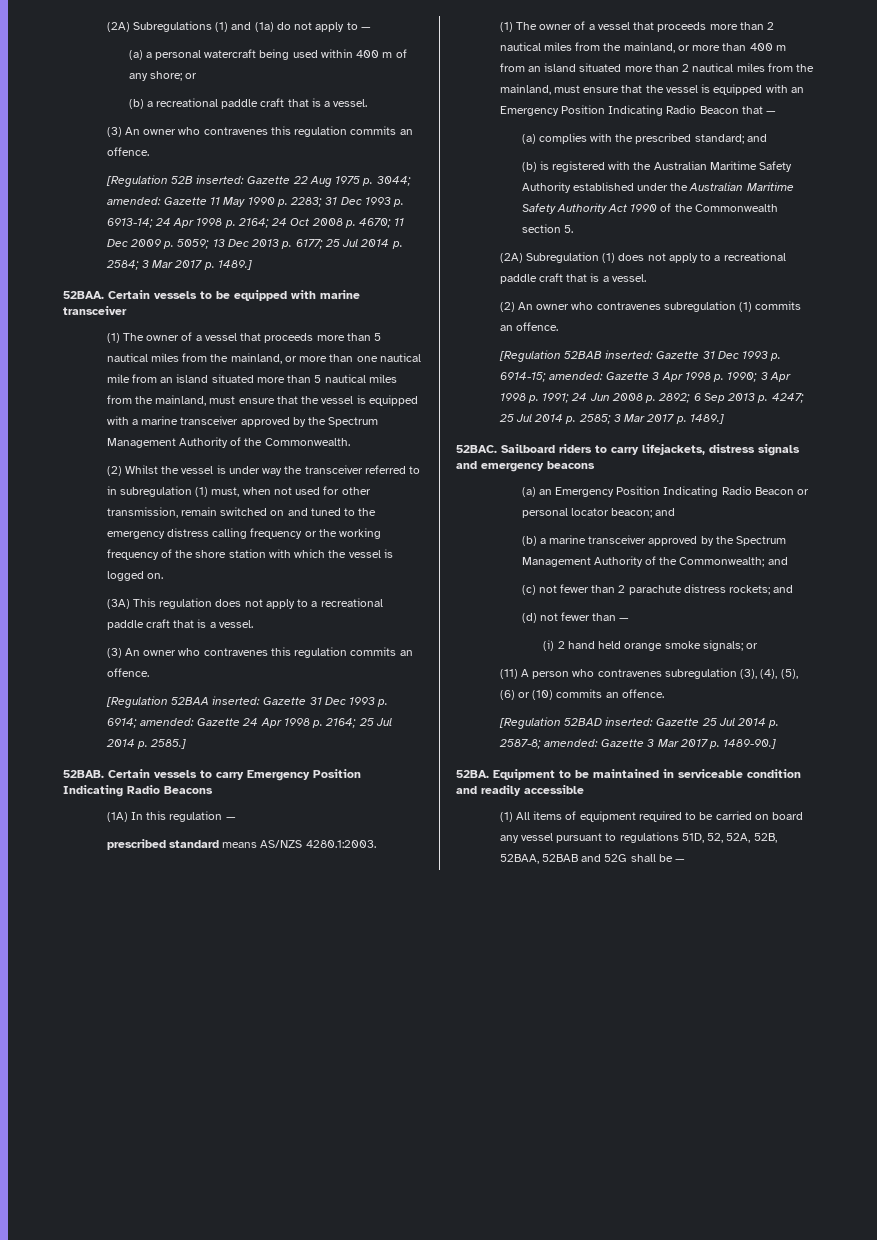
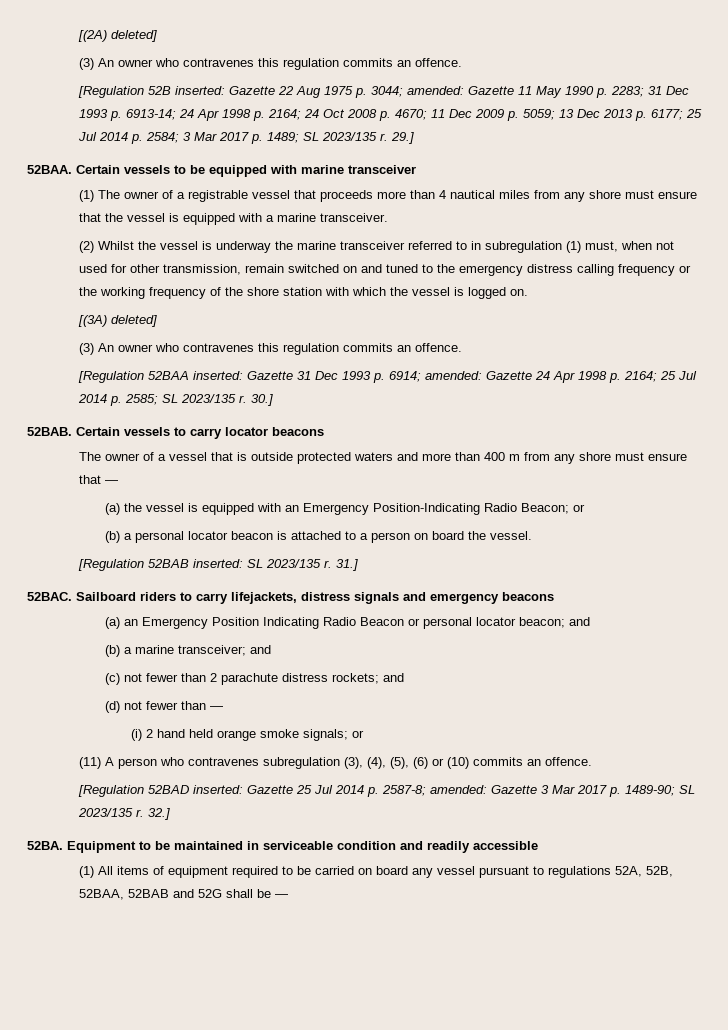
- (2A) Subregulations (1) and (1a) do not apply to —
- (a) a personal watercraft being used within 400 m of any shore; or
- (b) a recreational paddle craft that is a vessel.
+ [(2A) deleted]
- [Regulation 52B inserted: Gazette 22 Aug 1975 p. 3044; amended: Gazette 11 May 1990 p. 2283; 31 Dec 1993 p. 6913-14; 24 Apr 1998 p. 2164; 24 Oct 2008 p. 4670; 11 Dec 2009 p. 5059; 13 Dec 2013 p. 6177; 25 Jul 2014 p. 2584; 3 Mar 2017 p. 1489.]
+ [Regulation 52B inserted: Gazette 22 Aug 1975 p. 3044; amended: Gazette 11 May 1990 p. 2283; 31 Dec 1993 p. 6913-14; 24 Apr 1998 p. 2164; 24 Oct 2008 p. 4670; 11 Dec 2009 p. 5059; 13 Dec 2013 p. 6177; 25 Jul 2014 p. 2584; 3 Mar 2017 p. 1489; SL 2023/135 r. 29.]
- (1) The owner of a vessel that proceeds more than 5 nautical miles from the mainland, or more than one nautical mile from an island situated more than 5 nautical miles from the mainland, must ensure that the vessel is equipped with a marine transceiver approved by the Spectrum Management Authority of the Commonwealth.
+ (1) The owner of a registrable vessel that proceeds more than 4 nautical miles from any shore must ensure that the vessel is equipped with a marine transceiver.
- (2) Whilst the vessel is under way the transceiver referred to in subregulation (1) must, when not used for other transmission, remain switched on and tuned to the emergency distress calling frequency or the working frequency of the shore station with which the vessel is logged on.
+ (2) Whilst the vessel is underway the marine transceiver referred to in subregulation (1) must, when not used for other transmission, remain switched on and tuned to the emergency distress calling frequency or the working frequency of the shore station with which the vessel is logged on.
- (3A) This regulation does not apply to a recreational paddle craft that is a vessel.
+ [(3A) deleted]
- [Regulation 52BAA inserted: Gazette 31 Dec 1993 p. 6914; amended: Gazette 24 Apr 1998 p. 2164; 25 Jul 2014 p. 2585.]
+ [Regulation 52BAA inserted: Gazette 31 Dec 1993 p. 6914; amended: Gazette 24 Apr 1998 p. 2164; 25 Jul 2014 p. 2585; SL 2023/135 r. 30.]
- Certain vessels to carry Emergency Position Indicating Radio Beacons
- (1A) In this regulation —
- prescribed standard means AS/NZS 4280.1:2003.
- (1) The owner of a vessel that proceeds more than 2 nautical miles from the mainland, or more than 400 m from an island situated more than 2 nautical miles from the mainland, must ensure that the vessel is equipped with an Emergency Position Indicating Radio Beacon that —
- (a) complies with the prescribed standard; and
- (b) is registered with the Australian Maritime Safety Authority established under the Australian Maritime Safety Authority Act 1990 of the Commonwealth section 5.
- (2A) Subregulation (1) does not apply to a recreational paddle craft that is a vessel.
- (2) An owner who contravenes subregulation (1) commits an offence.
- [Regulation 52BAB inserted: Gazette 31 Dec 1993 p. 6914-15; amended: Gazette 3 Apr 1998 p. 1990; 3 Apr 1998 p. 1991; 24 Jun 2008 p. 2892; 6 Sep 2013 p. 4247; 25 Jul 2014 p. 2585; 3 Mar 2017 p. 1489.]
+ Certain vessels to carry locator beacons
+ The owner of a vessel that is outside protected waters and more than 400 m from any shore must ensure that —
+ (a) the vessel is equipped with an Emergency Position-Indicating Radio Beacon; or
+ (b) a personal locator beacon is attached to a person on board the vessel.
+ [Regulation 52BAB inserted: SL 2023/135 r. 31.]
- (b) a marine transceiver approved by the Spectrum Management Authority of the Commonwealth; and
+ (b) a marine transceiver; and
- [Regulation 52BAD inserted: Gazette 25 Jul 2014 p. 2587-8; amended: Gazette 3 Mar 2017 p. 1489-90.]
+ [Regulation 52BAD inserted: Gazette 25 Jul 2014 p. 2587-8; amended: Gazette 3 Mar 2017 p. 1489-90; SL 2023/135 r. 32.]
- (1) All items of equipment required to be carried on board any vessel pursuant to regulations 51D, 52, 52A, 52B, 52BAA, 52BAB and 52G shall be —
+ (1) All items of equipment required to be carried on board any vessel pursuant to regulations 52A, 52B, 52BAA, 52BAB and 52G shall be —

